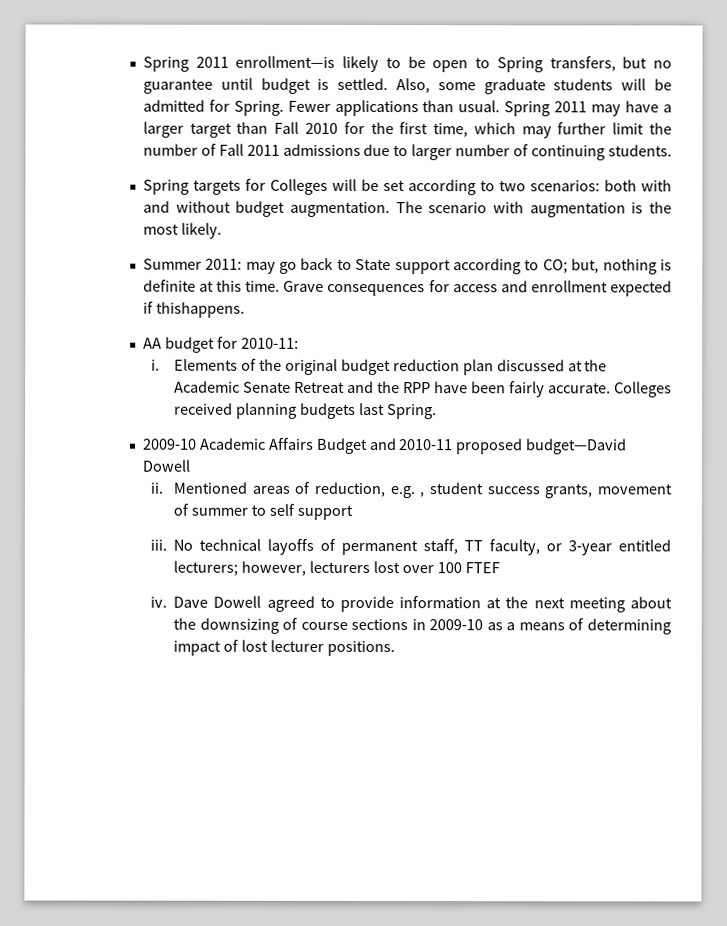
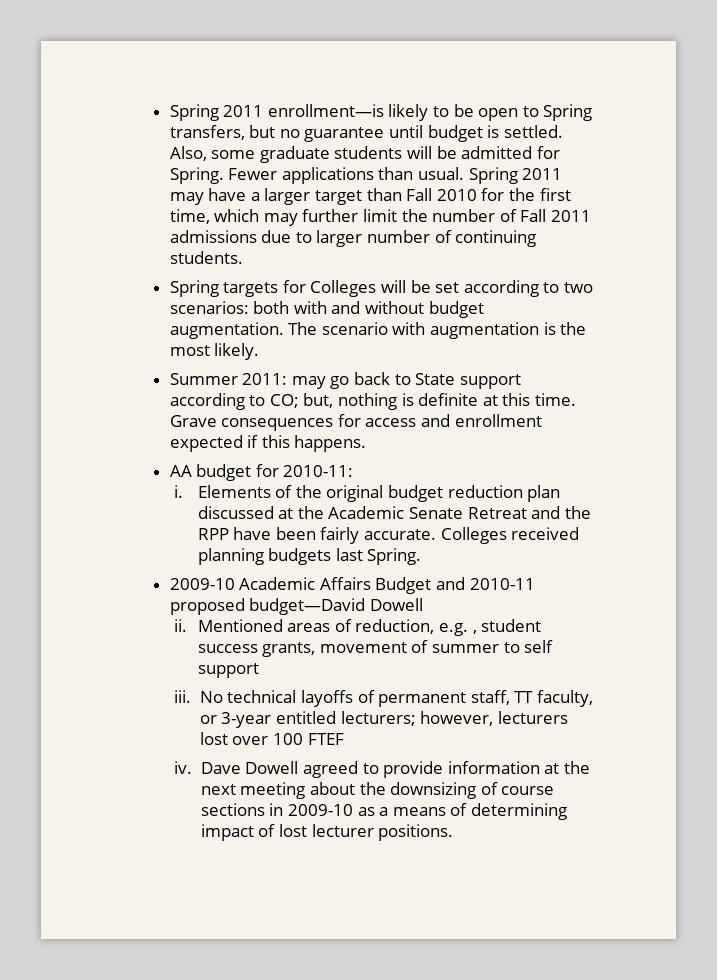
- Grave consequences for access and enrollment expected if thishappens.
+ Grave consequences for access and enrollment expected if this happens.

